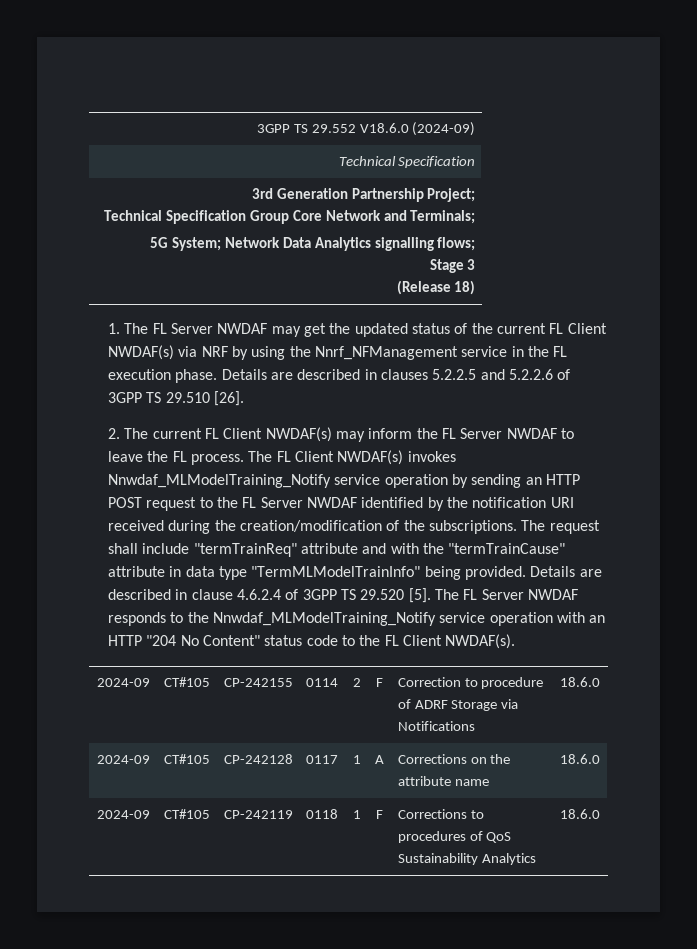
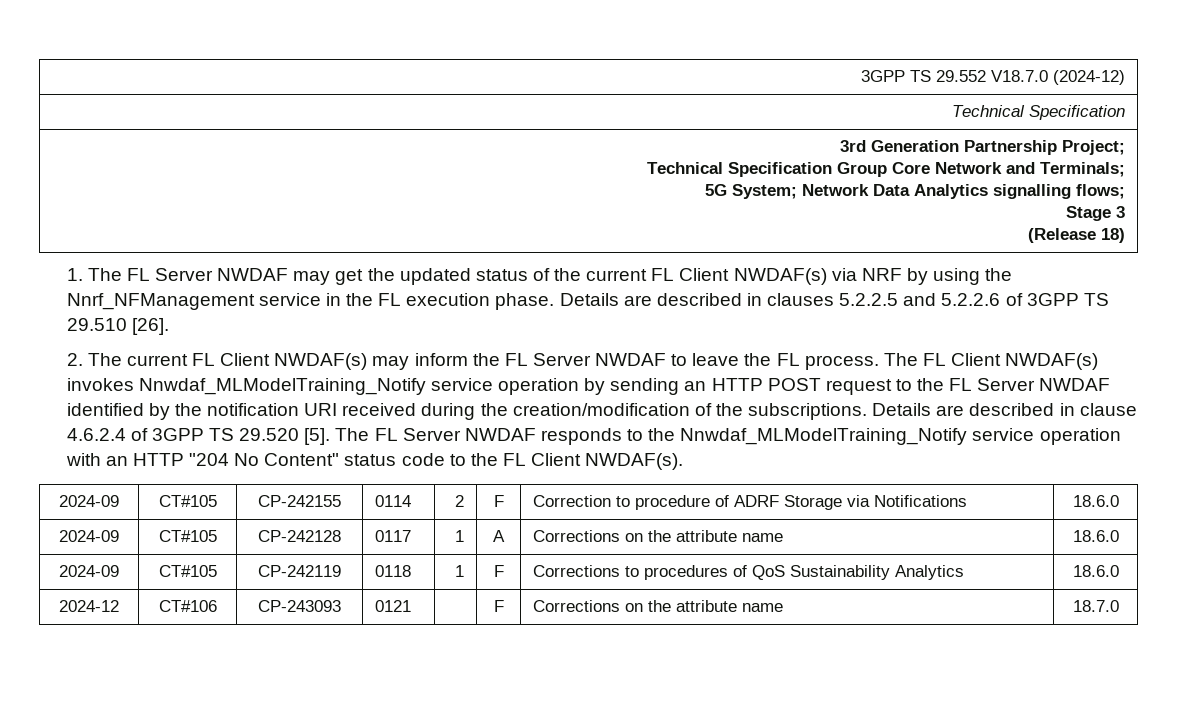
- 3GPP TS 29.552 V18.6.0 (2024-09)
+ 3GPP TS 29.552 V18.7.0 (2024-12)
- The request shall include "termTrainReq" attribute and with the "termTrainCause" attribute in data type "TermMLModelTrainInfo" being provided.
+ 2024-12 | CT#106 | CP-243093 | 0121 | | F | Corrections on the attribute name | 18.7.0

